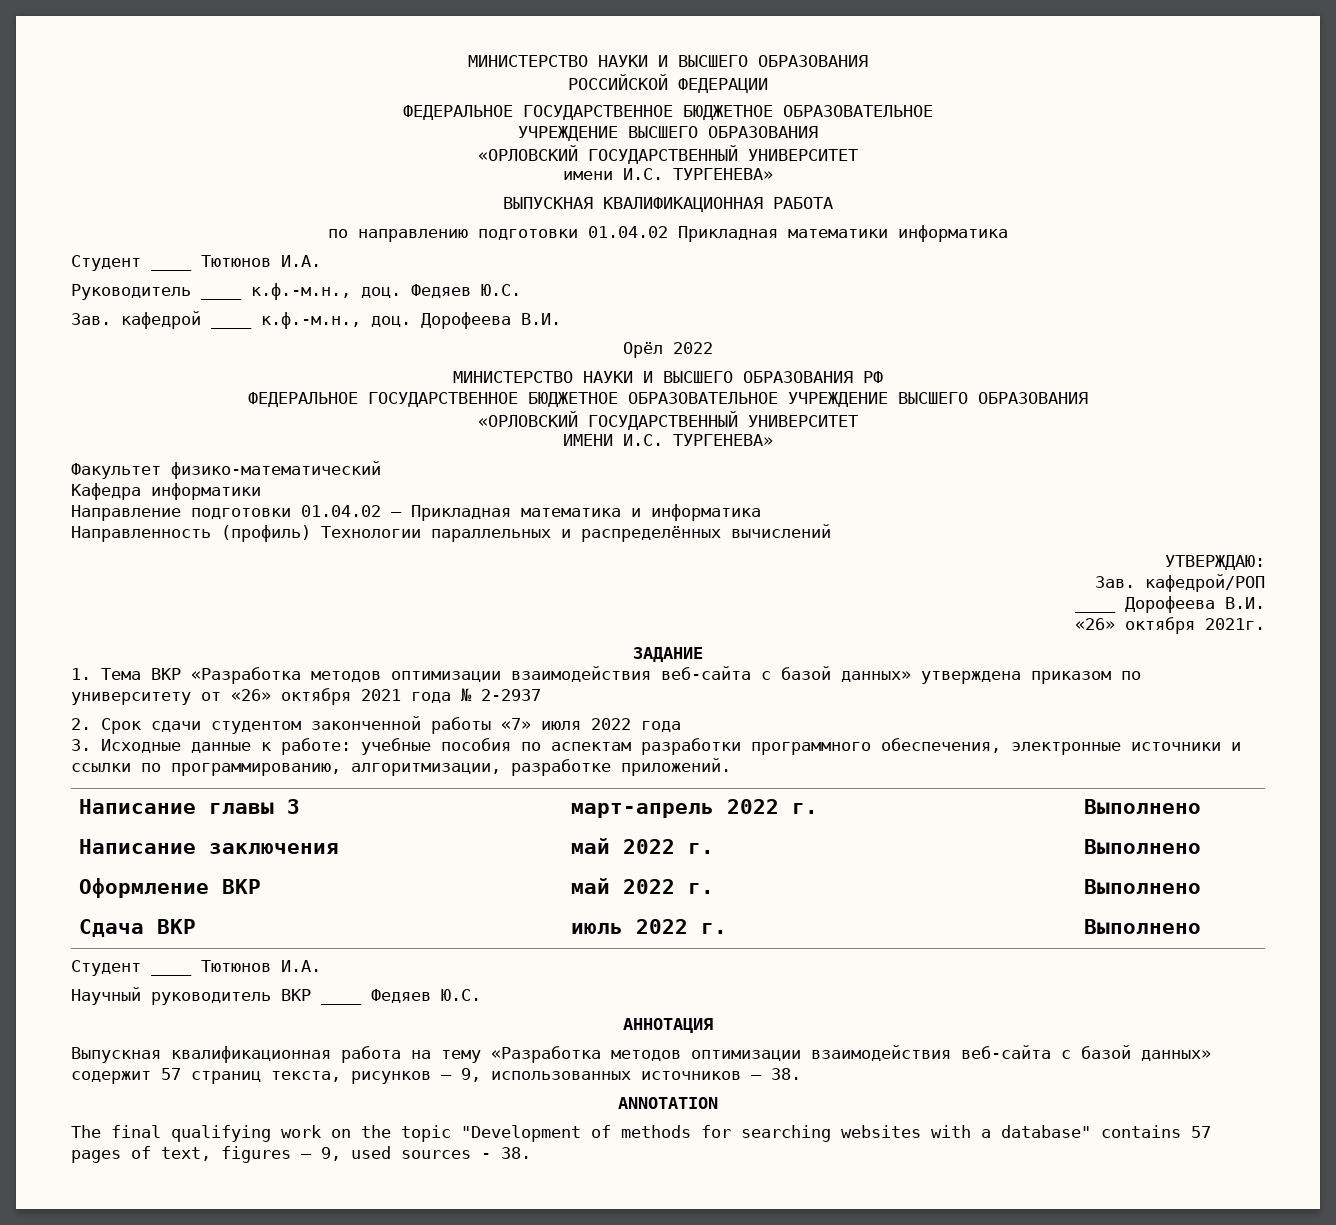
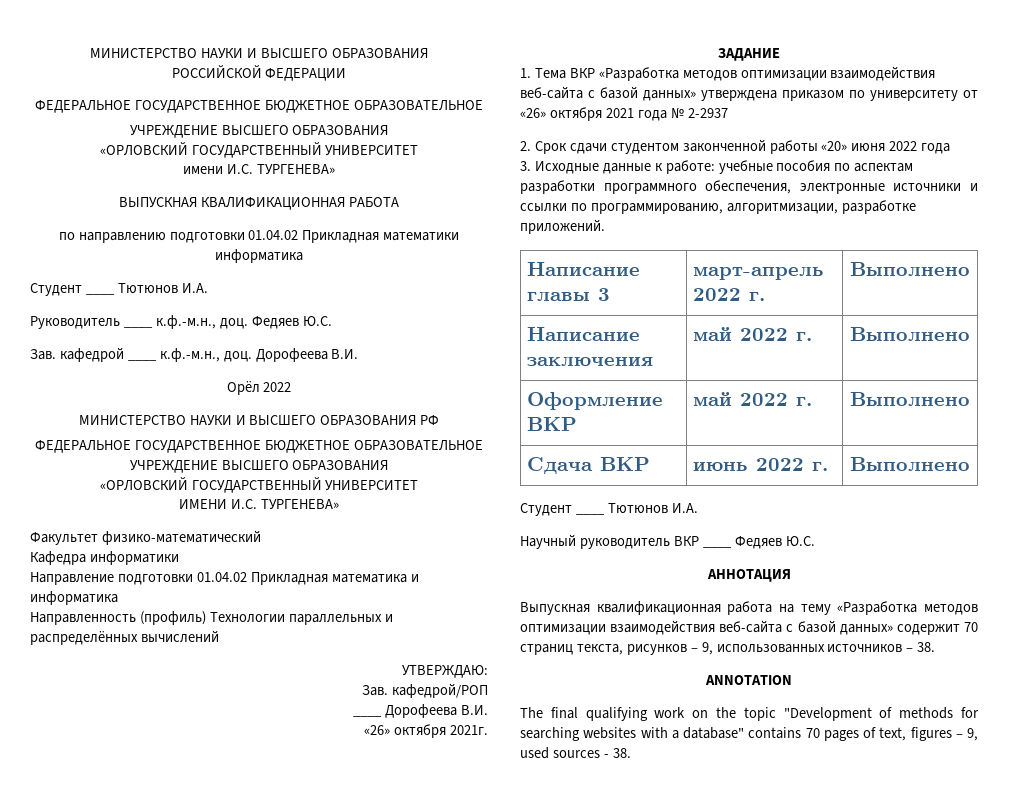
- Направление подготовки 01.04.02 — Прикладная математика и информатика
+ Направление подготовки 01.04.02 Прикладная математика и информатика
- 2. Срок сдачи студентом законченной работы «7» июля 2022 года
+ 2. Срок сдачи студентом законченной работы «20» июня 2022 года
- Сдача ВКР | июль 2022 г. | Выполнено
+ Сдача ВКР | июнь 2022 г. | Выполнено
- Выпускная квалификационная работа на тему «Разработка методов оптимизации взаимодействия веб-сайта с базой данных» содержит 57 страниц текста, рисунков – 9, использованных источников – 38.
+ Выпускная квалификационная работа на тему «Разработка методов оптимизации взаимодействия веб-сайта с базой данных» содержит 70 страниц текста, рисунков – 9, использованных источников – 38.
- The final qualifying work on the topic "Development of methods for searching websites with a database" contains 57 pages of text, figures – 9, used sources - 38.
+ The final qualifying work on the topic "Development of methods for searching websites with a database" contains 70 pages of text, figures – 9, used sources - 38.

